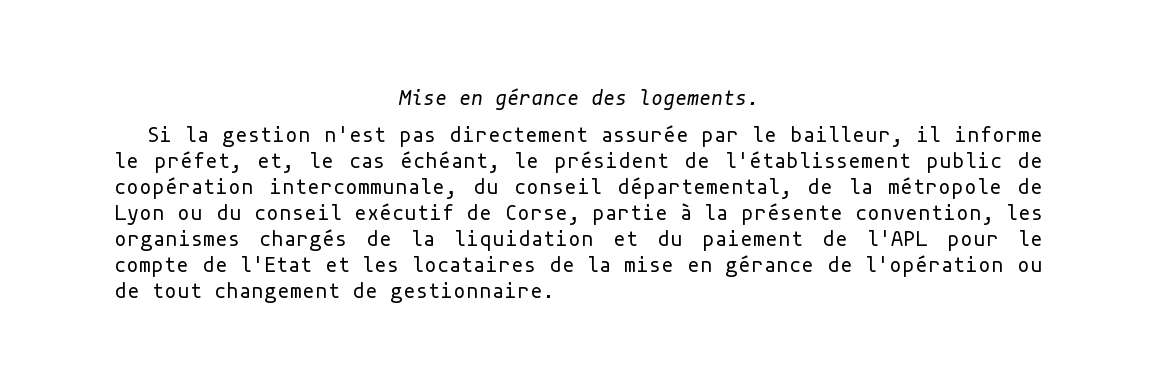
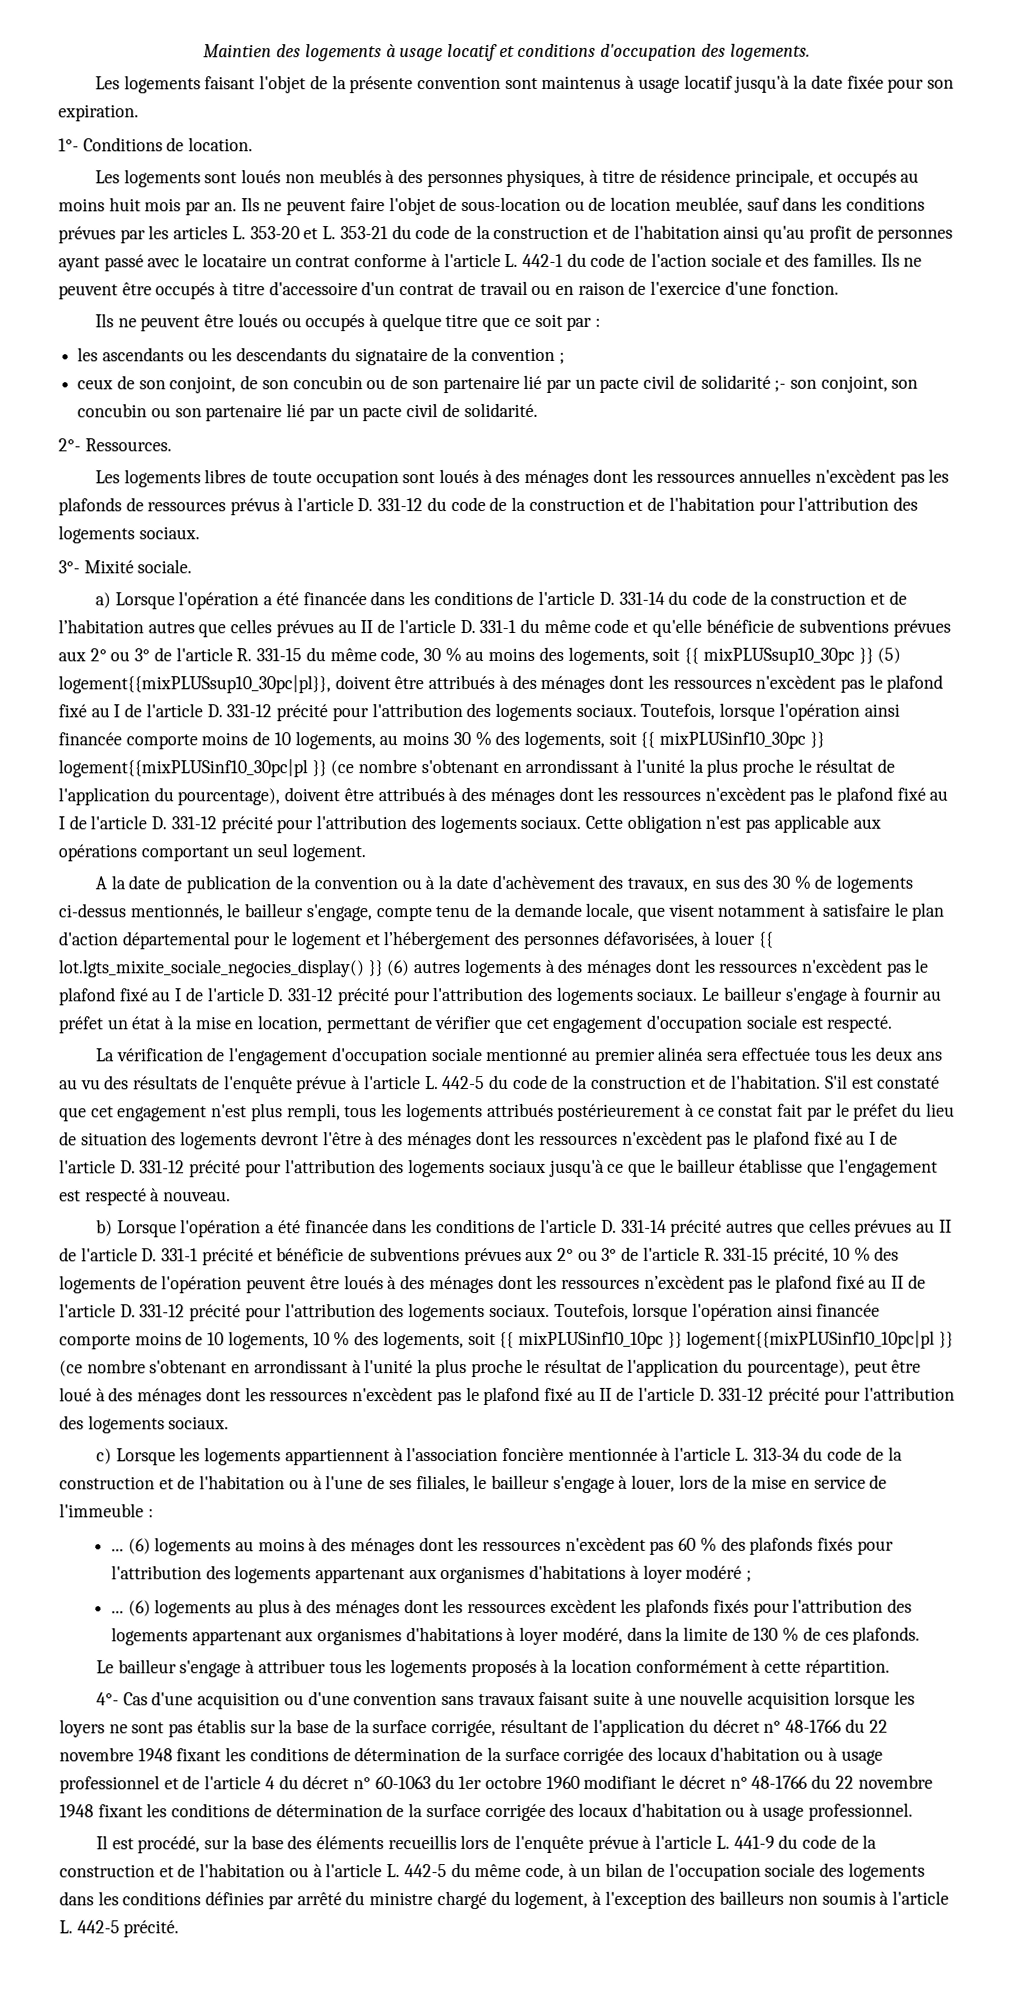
- Mise en gérance des logements.
- Si la gestion n'est pas directement assurée par le bailleur, il informe le préfet, et, le cas échéant, le président de l'établissement public de coopération intercommunale, du conseil départemental, de la métropole de Lyon ou du conseil exécutif de Corse, partie à la présente convention, les organismes chargés de la liquidation et du paiement de l'APL pour le compte de l'Etat et les locataires de la mise en gérance de l'opération ou de tout changement de gestionnaire.
+ Maintien des logements à usage locatif et conditions d'occupation des logements.
+ Les logements faisant l'objet de la présente convention sont maintenus à usage locatif jusqu'à la date fixée pour son expiration.
+ 1°- Conditions de location.
+ Les logements sont loués non meublés à des personnes physiques, à titre de résidence principale, et occupés au moins huit mois par an. Ils ne peuvent faire l'objet de sous-location ou de location meublée, sauf dans les conditions prévues par les articles L. 353-20 et L. 353-21 du code de la construction et de l'habitation ainsi qu'au profit de personnes ayant passé avec le locataire un contrat conforme à l'article L. 442-1 du code de l'action sociale et des familles. Ils ne peuvent être occupés à titre d'accessoire d'un contrat de travail ou en raison de l'exercice d'une fonction.
+ Ils ne peuvent être loués ou occupés à quelque titre que ce soit par :
+ les ascendants ou les descendants du signataire de la convention ;
+ ceux de son conjoint, de son concubin ou de son partenaire lié par un pacte civil de solidarité ;- son conjoint, son concubin ou son partenaire lié par un pacte civil de solidarité.
+ 2°- Ressources.
+ Les logements libres de toute occupation sont loués à des ménages dont les ressources annuelles n'excèdent pas les plafonds de ressources prévus à l'article D. 331-12 du code de la construction et de l'habitation pour l'attribution des logements sociaux.
+ 3°- Mixité sociale.
+ a) Lorsque l'opération a été financée dans les conditions de l'article D. 331-14 du code de la construction et de l’habitation autres que celles prévues au II de l'article D. 331-1 du même code et qu'elle bénéficie de subventions prévues aux 2° ou 3° de l'article R. 331-15 du même code, 30 % au moins des logements, soit {{ mixPLUSsup10_30pc }} (5) logement{{mixPLUSsup10_30pc|pl}}, doivent être attribués à des ménages dont les ressources n'excèdent pas le plafond fixé au I de l'article D. 331-12 précité pour l'attribution des logements sociaux. Toutefois, lorsque l'opération ainsi financée comporte moins de 10 logements, au moins 30 % des logements, soit {{ mixPLUSinf10_30pc }} logement{{mixPLUSinf10_30pc|pl }} (ce nombre s'obtenant en arrondissant à l'unité la plus proche le résultat de l'application du pourcentage), doivent être attribués à des ménages dont les ressources n'excèdent pas le plafond fixé au I de l'article D. 331-12 précité pour l'attribution des logements sociaux. Cette obligation n'est pas applicable aux opérations comportant un seul logement.
+ A la date de publication de la convention ou à la date d'achèvement des travaux, en sus des 30 % de logements ci-dessus mentionnés, le bailleur s'engage, compte tenu de la demande locale, que visent notamment à satisfaire le plan d'action départemental pour le logement et l’hébergement des personnes défavorisées, à louer {{ lot.lgts_mixite_sociale_negocies_display() }} (6) autres logements à des ménages dont les ressources n'excèdent pas le plafond fixé au I de l'article D. 331-12 précité pour l'attribution des logements sociaux. Le bailleur s'engage à fournir au préfet un état à la mise en location, permettant de vérifier que cet engagement d'occupation sociale est respecté.
+ La vérification de l'engagement d'occupation sociale mentionné au premier alinéa sera effectuée tous les deux ans au vu des résultats de l'enquête prévue à l'article L. 442-5 du code de la construction et de l'habitation. S'il est constaté que cet engagement n'est plus rempli, tous les logements attribués postérieurement à ce constat fait par le préfet du lieu de situation des logements devront l'être à des ménages dont les ressources n'excèdent pas le plafond fixé au I de l'article D. 331-12 précité pour l'attribution des logements sociaux jusqu'à ce que le bailleur établisse que l'engagement est respecté à nouveau.
+ b) Lorsque l'opération a été financée dans les conditions de l'article D. 331-14 précité autres que celles prévues au II de l'article D. 331-1 précité et bénéficie de subventions prévues aux 2° ou 3° de l'article R. 331-15 précité, 10 % des logements de l'opération peuvent être loués à des ménages dont les ressources n’excèdent pas le plafond fixé au II de l'article D. 331-12 précité pour l'attribution des logements sociaux. Toutefois, lorsque l'opération ainsi financée comporte moins de 10 logements, 10 % des logements, soit {{ mixPLUSinf10_10pc }} logement{{mixPLUSinf10_10pc|pl }} (ce nombre s'obtenant en arrondissant à l'unité la plus proche le résultat de l'application du pourcentage), peut être loué à des ménages dont les ressources n'excèdent pas le plafond fixé au II de l'article D. 331-12 précité pour l'attribution des logements sociaux.
+ c) Lorsque les logements appartiennent à l'association foncière mentionnée à l'article L. 313-34 du code de la construction et de l'habitation ou à l'une de ses filiales, le bailleur s'engage à louer, lors de la mise en service de l'immeuble :
+ ... (6) logements au moins à des ménages dont les ressources n'excèdent pas 60 % des plafonds fixés pour l'attribution des logements appartenant aux organismes d'habitations à loyer modéré ;
+ ... (6) logements au plus à des ménages dont les ressources excèdent les plafonds fixés pour l'attribution des logements appartenant aux organismes d'habitations à loyer modéré, dans la limite de 130 % de ces plafonds.
+ Le bailleur s'engage à attribuer tous les logements proposés à la location conformément à cette répartition.
+ 4°- Cas d'une acquisition ou d'une convention sans travaux faisant suite à une nouvelle acquisition lorsque les loyers ne sont pas établis sur la base de la surface corrigée, résultant de l'application du décret n° 48-1766 du 22 novembre 1948 fixant les conditions de détermination de la surface corrigée des locaux d'habitation ou à usage professionnel et de l'article 4 du décret n° 60-1063 du 1er octobre 1960 modifiant le décret n° 48-1766 du 22 novembre 1948 fixant les conditions de détermination de la surface corrigée des locaux d'habitation ou à usage professionnel.
+ Il est procédé, sur la base des éléments recueillis lors de l'enquête prévue à l'article L. 441-9 du code de la construction et de l'habitation ou à l'article L. 442-5 du même code, à un bilan de l'occupation sociale des logements dans les conditions définies par arrêté du ministre chargé du logement, à l'exception des bailleurs non soumis à l'article L. 442-5 précité.

